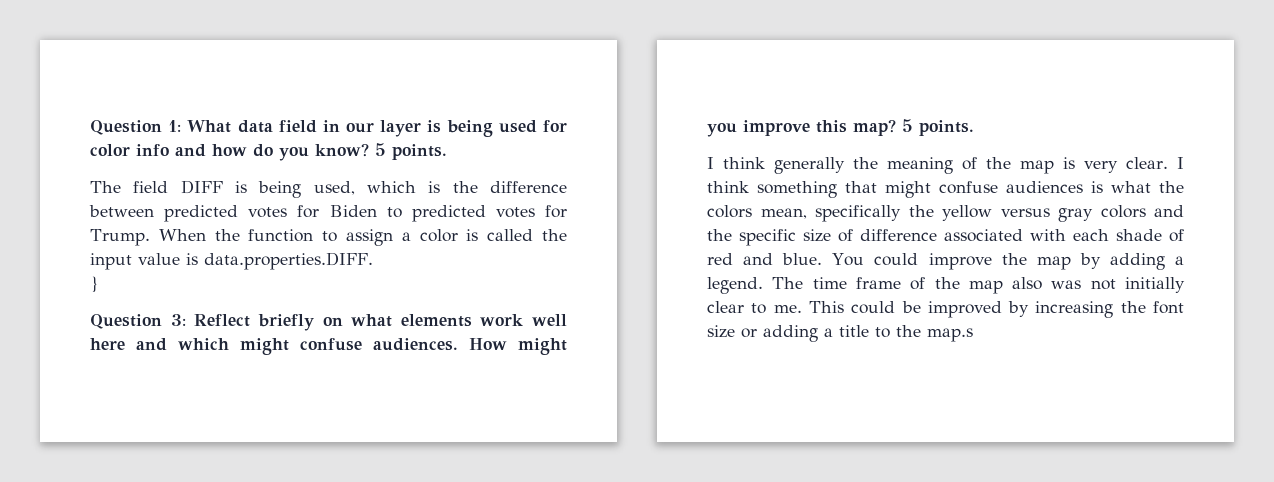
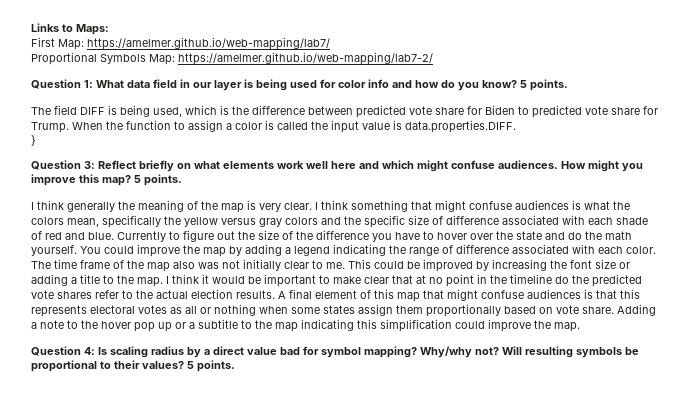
+ Links to Maps:
+ First Map: https://amelmer.github.io/web-mapping/lab7/
+ Proportional Symbols Map: https://amelmer.github.io/web-mapping/lab7-2/
- The field DIFF is being used, which is the difference between predicted votes for Biden to predicted votes for Trump.
+ The field DIFF is being used, which is the difference between predicted vote share for Biden to predicted vote share for Trump.
+ Currently to figure out the size of the difference you have to hover over the state and do the math yourself.
- You could improve the map by adding a legend.
+ You could improve the map by adding a legend indicating the range of difference associated with each color.
- This could be improved by increasing the font size or adding a title to the map.s
+ This could be improved by increasing the font size or adding a title to the map. I think it would be important to make clear that at no point in the timeline do the predicted vote shares refer to the actual election results. A final element of this map that might confuse audiences is that this represents electoral votes as all or nothing when some states assign them proportionally based on vote share. Adding a note to the hover pop up or a subtitle to the map indicating this simplification could improve the map.
+ Question 4: Is scaling radius by a direct value bad for symbol mapping? Why/why not? Will resulting symbols be proportional to their values? 5 points.

